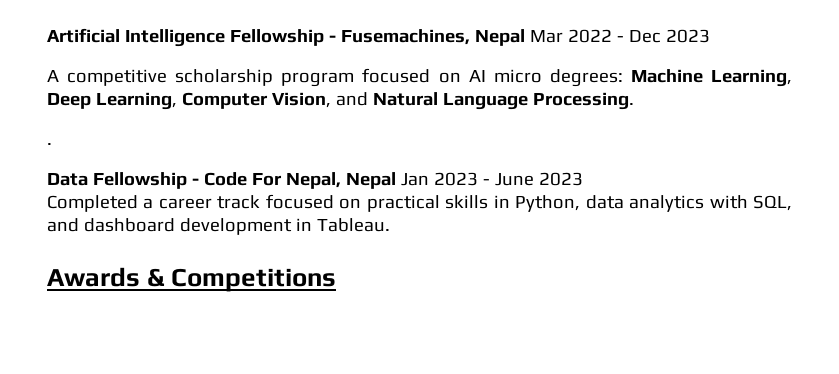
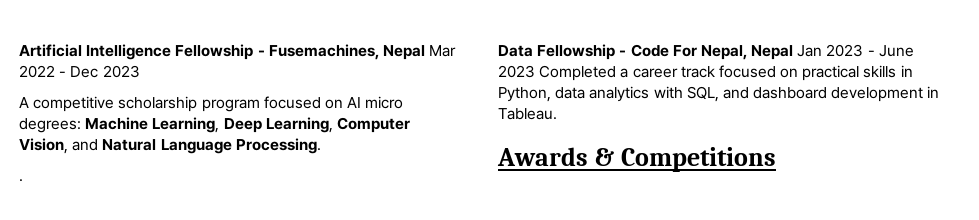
- Data Fellowship - Code For Nepal, Nepal Jan 2023 - June 2023
- Completed a career track focused on practical skills in Python, data analytics with SQL, and dashboard development in Tableau.
+ Data Fellowship - Code For Nepal, Nepal Jan 2023 - June 2023 Completed a career track focused on practical skills in Python, data analytics with SQL, and dashboard development in Tableau.

